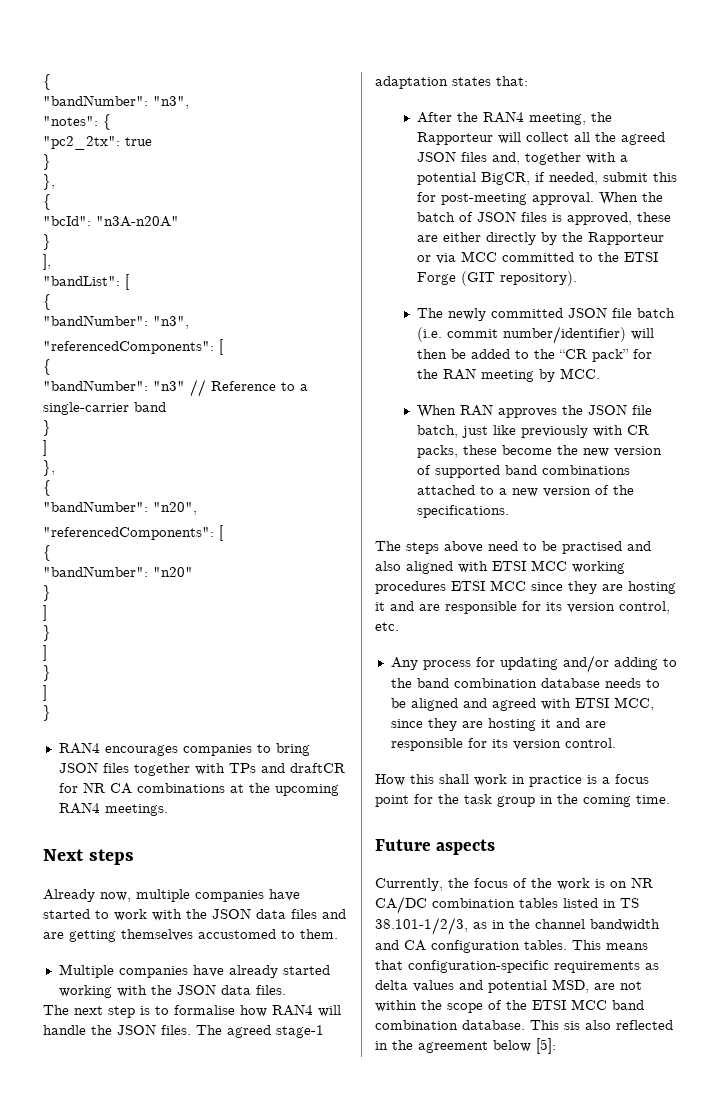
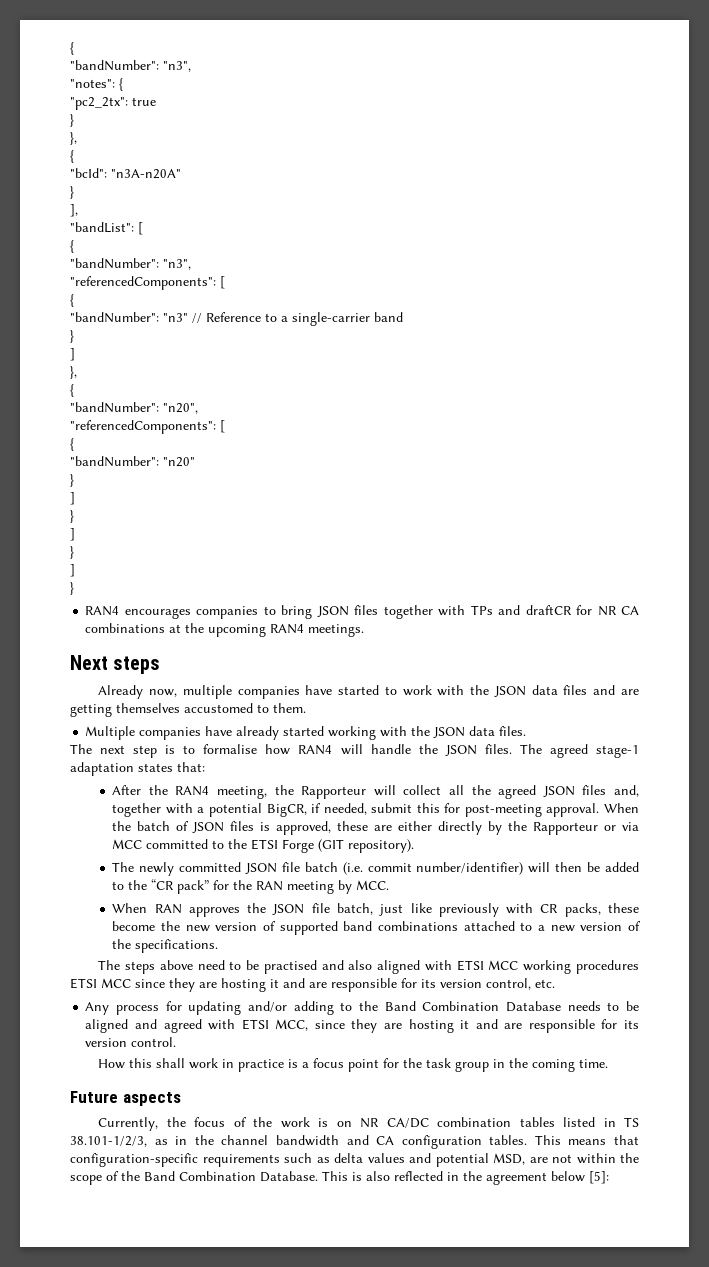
- Any process for updating and/or adding to the band combination database needs to be aligned and agreed with ETSI MCC, since they are hosting it and are responsible for its version control.
+ Any process for updating and/or adding to the Band Combination Database needs to be aligned and agreed with ETSI MCC, since they are hosting it and are responsible for its version control.
- This means that configuration-specific requirements as delta values and potential MSD, are not within the scope of the ETSI MCC band combination database. This sis also reflected in the agreement below [5]:
+ This means that configuration-specific requirements such as delta values and potential MSD, are not within the scope of the Band Combination Database. This is also reflected in the agreement below [5]:

